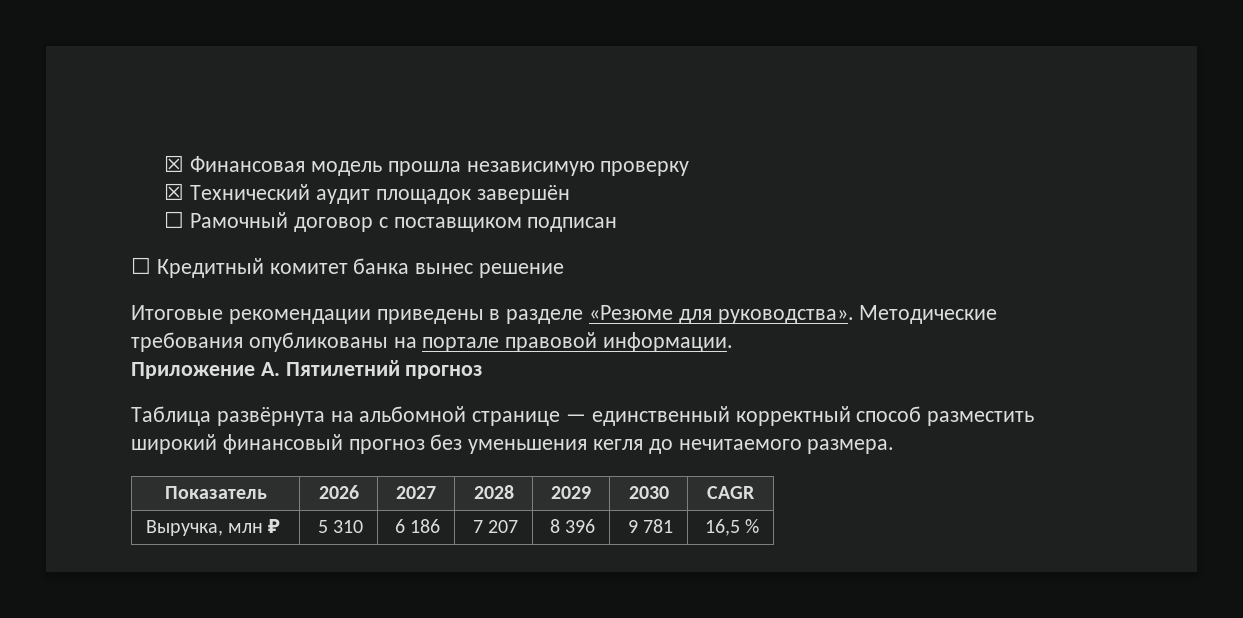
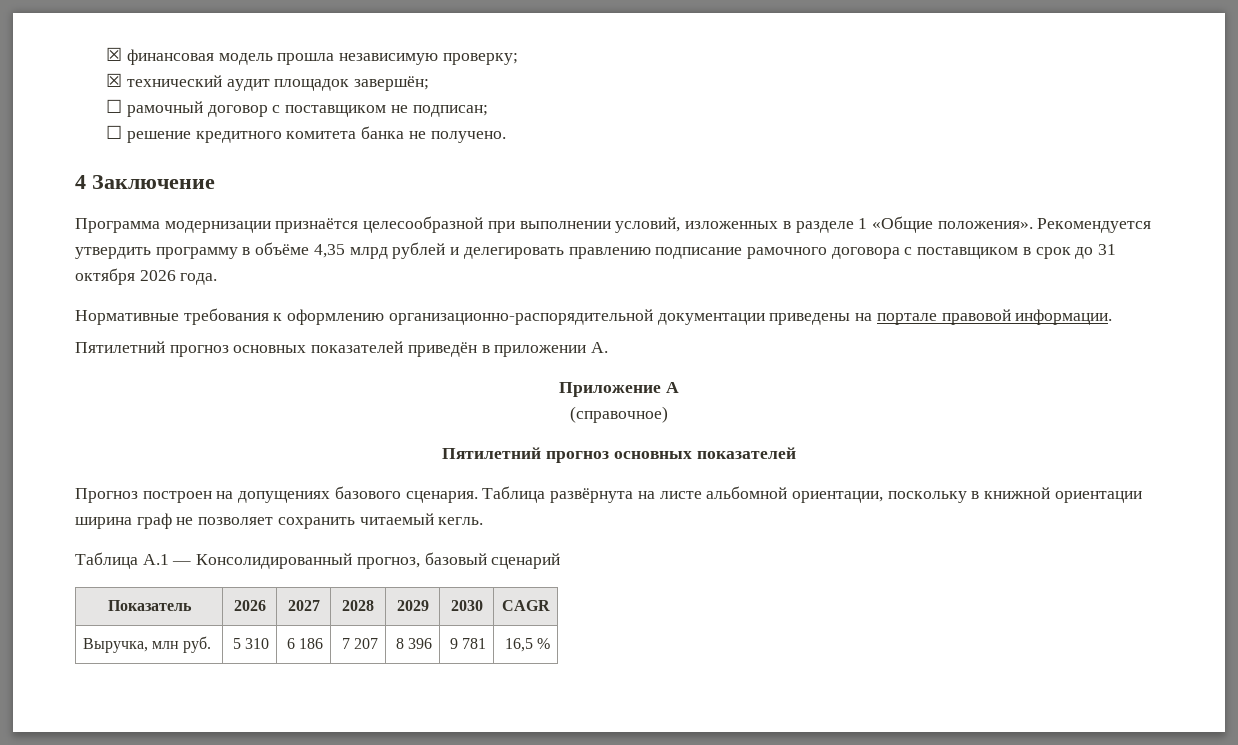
- ☒ Финансовая модель прошла независимую проверку
- ☒ Технический аудит площадок завершён
- ☐ Рамочный договор с поставщиком подписан
- ☐ Кредитный комитет банка вынес решение
- Итоговые рекомендации приведены в разделе «Резюме для руководства». Методические требования опубликованы на портале правовой информации.
+ ☒ финансовая модель прошла независимую проверку;
+ ☒ технический аудит площадок завершён;
+ ☐ рамочный договор с поставщиком не подписан;
+ ☐ решение кредитного комитета банка не получено.
+ 4 Заключение
+ Программа модернизации признаётся целесообразной при выполнении условий, изложенных в разделе 1 «Общие положения». Рекомендуется утвердить программу в объёме 4,35 млрд рублей и делегировать правлению подписание рамочного договора с поставщиком в срок до 31 октября 2026 года.
+ Нормативные требования к оформлению организационно-распорядительной документации приведены на портале правовой информации.
- Приложение А. Пятилетний прогноз
- Таблица развёрнута на альбомной странице — единственный корректный способ разместить широкий финансовый прогноз без уменьшения кегля до нечитаемого размера.
+ Пятилетний прогноз основных показателей приведён в приложении А.
+ Приложение А
+ (справочное)
+ Пятилетний прогноз основных показателей
+ Прогноз построен на допущениях базового сценария. Таблица развёрнута на листе альбомной ориентации, поскольку в книжной ориентации ширина граф не позволяет сохранить читаемый кегль.
+ Таблица А.1 — Консолидированный прогноз, базовый сценарий
- Выручка, млн ₽ | 5 310 | 6 186 | 7 207 | 8 396 | 9 781 | 16,5 %
+ Выручка, млн руб. | 5 310 | 6 186 | 7 207 | 8 396 | 9 781 | 16,5 %

